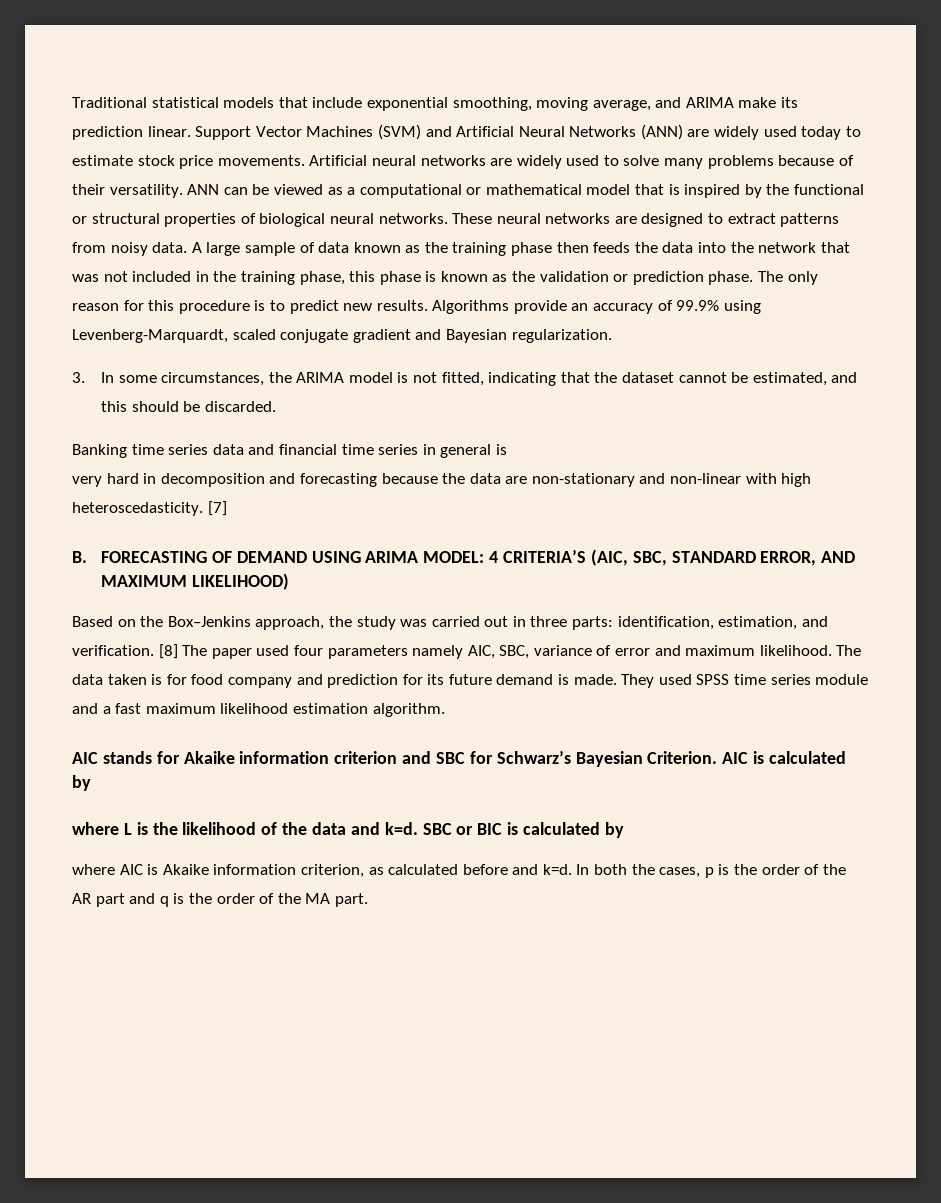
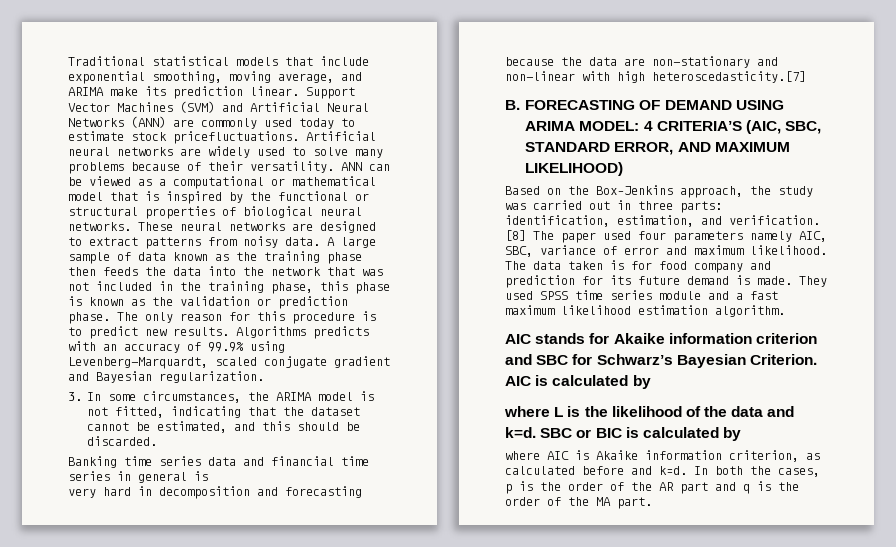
- Support Vector Machines (SVM) and Artificial Neural Networks (ANN) are widely used today to estimate stock price movements.
+ Support Vector Machines (SVM) and Artificial Neural Networks (ANN) are commonly used today to estimate stock pricefluctuations.
- Algorithms provide an accuracy of 99.9% using Levenberg-Marquardt, scaled conjugate gradient and Bayesian regularization.
+ Algorithms predicts with an accuracy of 99.9% using Levenberg-Marquardt, scaled conjugate gradient and Bayesian regularization.
- very hard in decomposition and forecasting because the data are non-stationary and non-linear with high heteroscedasticity. [7]
+ very hard in decomposition and forecasting because the data are non-stationary and non-linear with high heteroscedasticity.[7]

